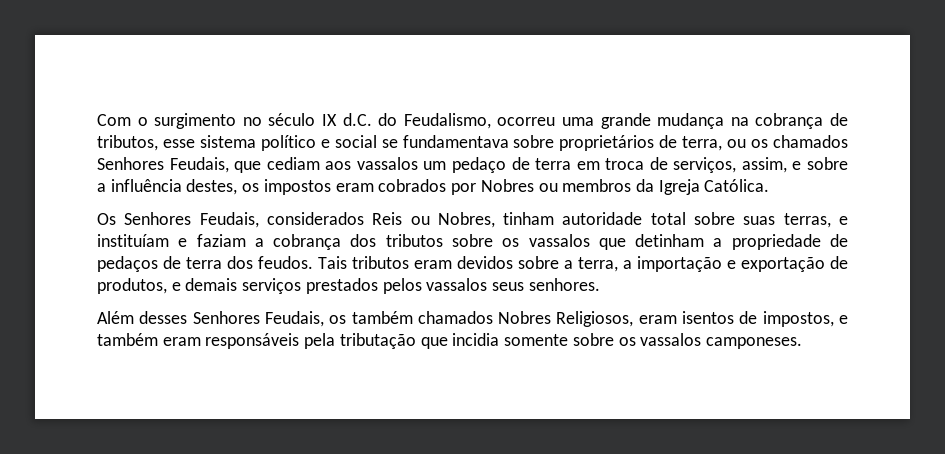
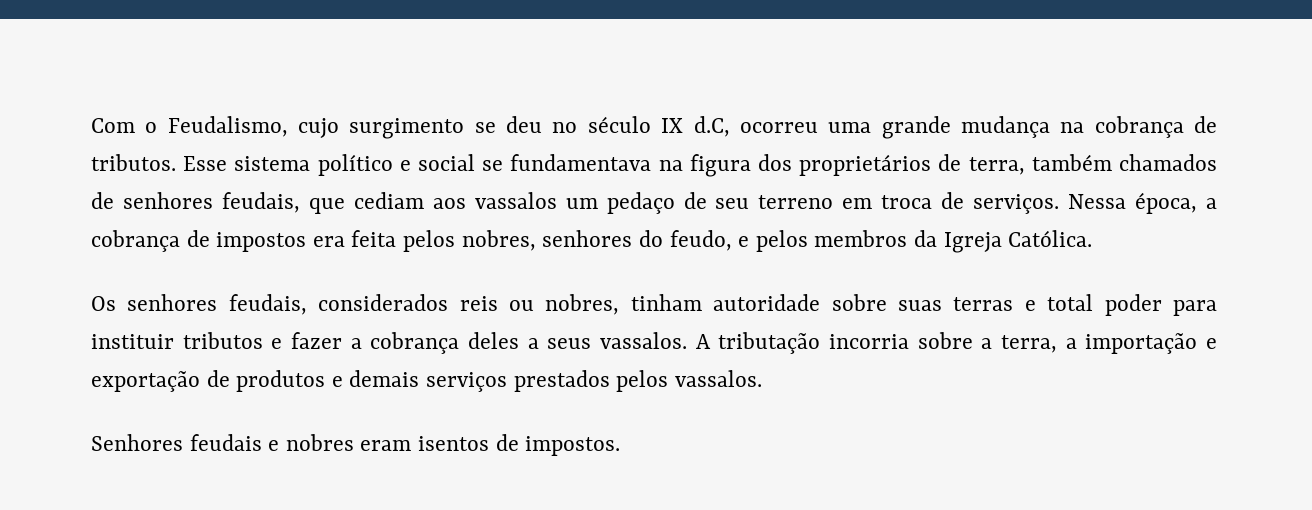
- Com o surgimento no século IX d.C. do Feudalismo, ocorreu uma grande mudança na cobrança de tributos, esse sistema político e social se fundamentava sobre proprietários de terra, ou os chamados Senhores Feudais, que cediam aos vassalos um pedaço de terra em troca de serviços, assim, e sobre a influência destes, os impostos eram cobrados por Nobres ou membros da Igreja Católica.
+ Com o Feudalismo, cujo surgimento se deu no século IX d.C, ocorreu uma grande mudança na cobrança de tributos. Esse sistema político e social se fundamentava na figura dos proprietários de terra, também chamados de senhores feudais, que cediam aos vassalos um pedaço de seu terreno em troca de serviços. Nessa época, a cobrança de impostos era feita pelos nobres, senhores do feudo, e pelos membros da Igreja Católica.
- Os Senhores Feudais, considerados Reis ou Nobres, tinham autoridade total sobre suas terras, e instituíam e faziam a cobrança dos tributos sobre os vassalos que detinham a propriedade de pedaços de terra dos feudos. Tais tributos eram devidos sobre a terra, a importação e exportação de produtos, e demais serviços prestados pelos vassalos seus senhores.
- Além desses Senhores Feudais, os também chamados Nobres Religiosos, eram isentos de impostos, e também eram responsáveis pela tributação que incidia somente sobre os vassalos camponeses.
+ Os senhores feudais, considerados reis ou nobres, tinham autoridade sobre suas terras e total poder para instituir tributos e fazer a cobrança deles a seus vassalos. A tributação incorria sobre a terra, a importação e exportação de produtos e demais serviços prestados pelos vassalos.
+ Senhores feudais e nobres eram isentos de impostos.

